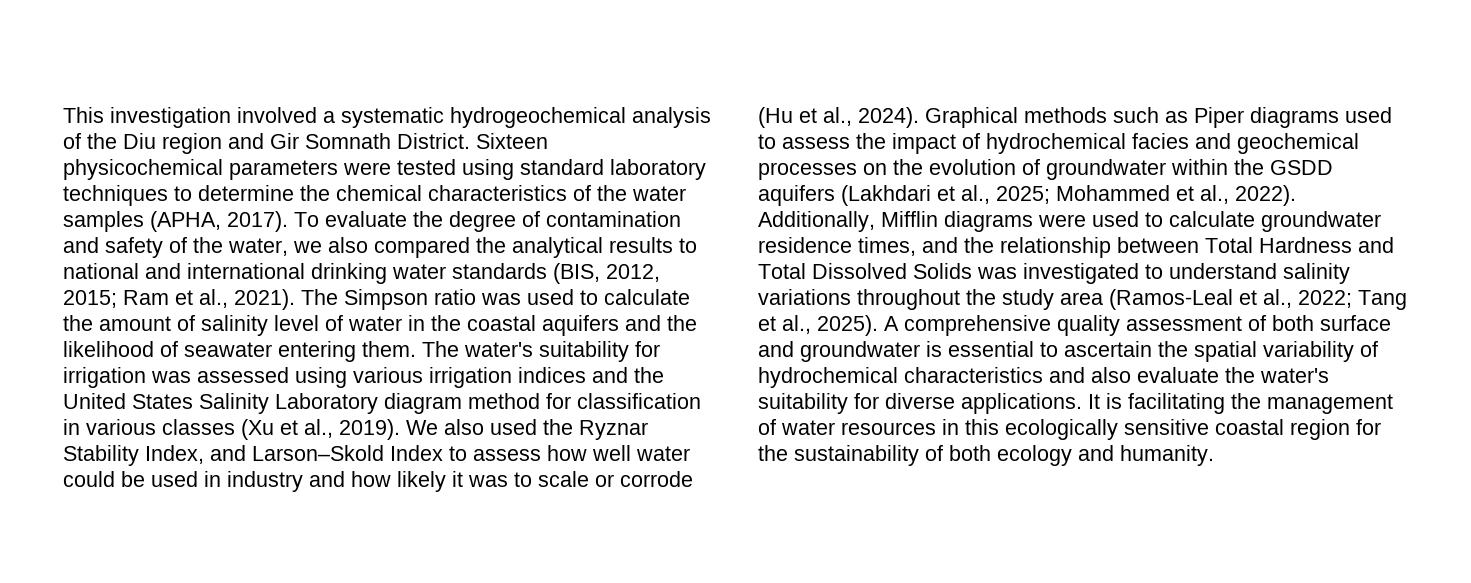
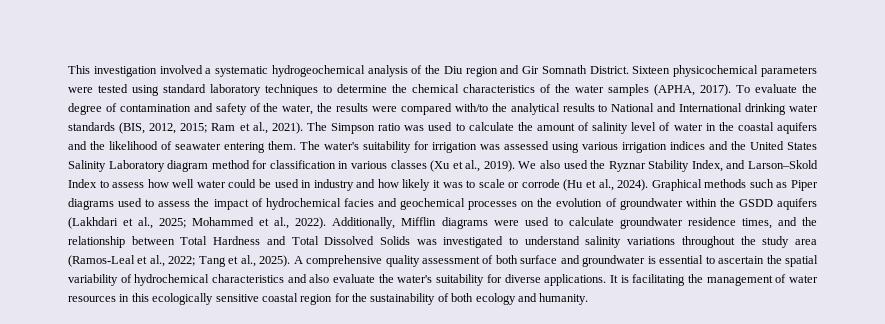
- To evaluate the degree of contamination and safety of the water, we also compared the analytical results to national and international drinking water standards (BIS, 2012, 2015; Ram et al., 2021).
+ To evaluate the degree of contamination and safety of the water, the results were compared with/to the analytical results to National and International drinking water standards (BIS, 2012, 2015; Ram et al., 2021).

